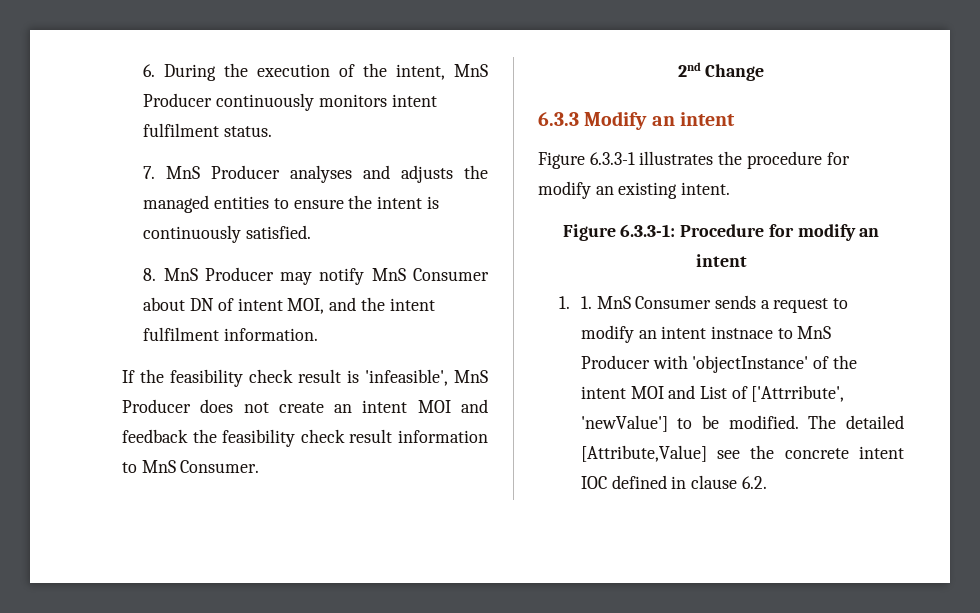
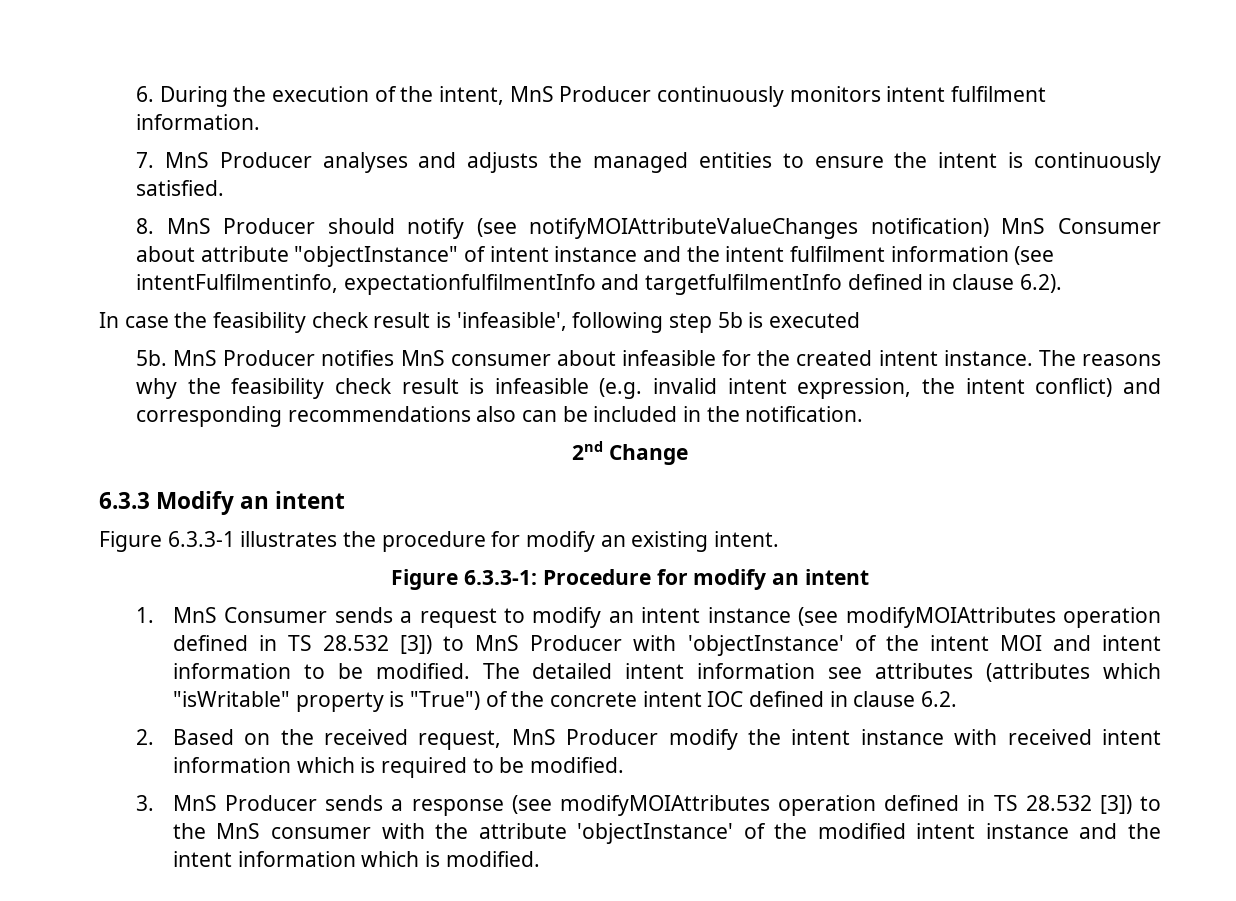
- 6. During the execution of the intent, MnS Producer continuously monitors intent fulfilment status.
+ 6. During the execution of the intent, MnS Producer continuously monitors intent fulfilment information.
- 8. MnS Producer may notify MnS Consumer about DN of intent MOI, and the intent fulfilment information.
- If the feasibility check result is 'infeasible', MnS Producer does not create an intent MOI and feedback the feasibility check result information to MnS Consumer.
+ 8. MnS Producer should notify (see notifyMOIAttributeValueChanges notification) MnS Consumer about attribute "objectInstance" of intent instance and the intent fulfilment information (see intentFulfilmentinfo, expectationfulfilmentInfo and targetfulfilmentInfo defined in clause 6.2).
+ In case the feasibility check result is 'infeasible', following step 5b is executed
+ 5b. MnS Producer notifies MnS consumer about infeasible for the created intent instance. The reasons why the feasibility check result is infeasible (e.g. invalid intent expression, the intent conflict) and corresponding recommendations also can be included in the notification.
- 1. 1. MnS Consumer sends a request to modify an intent instnace to MnS Producer with 'objectInstance' of the intent MOI and List of ['Attrribute', 'newValue'] to be modified.
+ 1. MnS Consumer sends a request to modify an intent instance (see modifyMOIAttributes operation defined in TS 28.532 [3]) to MnS Producer with 'objectInstance' of the intent MOI and intent information to be modified.
- The detailed [Attribute,Value] see the concrete intent IOC defined in clause 6.2.
+ The detailed intent information see attributes (attributes which "isWritable" property is "True") of the concrete intent IOC defined in clause 6.2.
+ 2. Based on the received request, MnS Producer modify the intent instance with received intent information which is required to be modified.
+ 3. MnS Producer sends a response (see modifyMOIAttributes operation defined in TS 28.532 [3]) to the MnS consumer with the attribute 'objectInstance' of the modified intent instance and the intent information which is modified.

